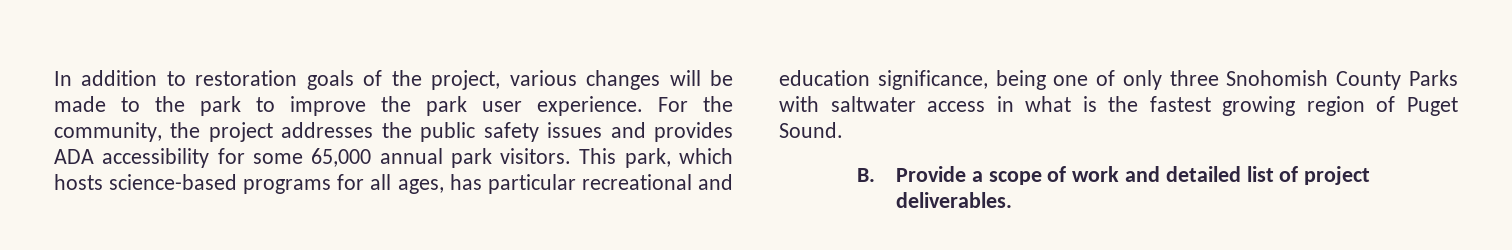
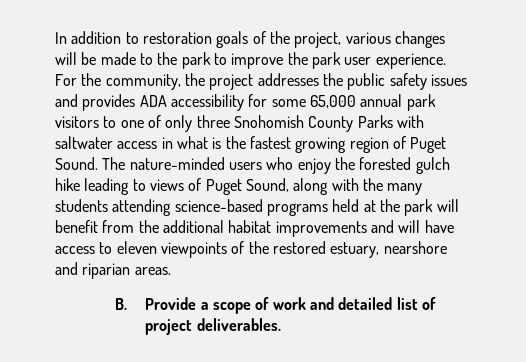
- For the community, the project addresses the public safety issues and provides ADA accessibility for some 65,000 annual park visitors. This park, which hosts science-based programs for all ages, has particular recreational and education significance, being one of only three Snohomish County Parks with saltwater access in what is the fastest growing region of Puget Sound.
+ For the community, the project addresses the public safety issues and provides ADA accessibility for some 65,000 annual park visitors to one of only three Snohomish County Parks with saltwater access in what is the fastest growing region of Puget Sound. The nature-minded users who enjoy the forested gulch hike leading to views of Puget Sound, along with the many students attending science-based programs held at the park will benefit from the additional habitat improvements and will have access to eleven viewpoints of the restored estuary, nearshore and riparian areas.

